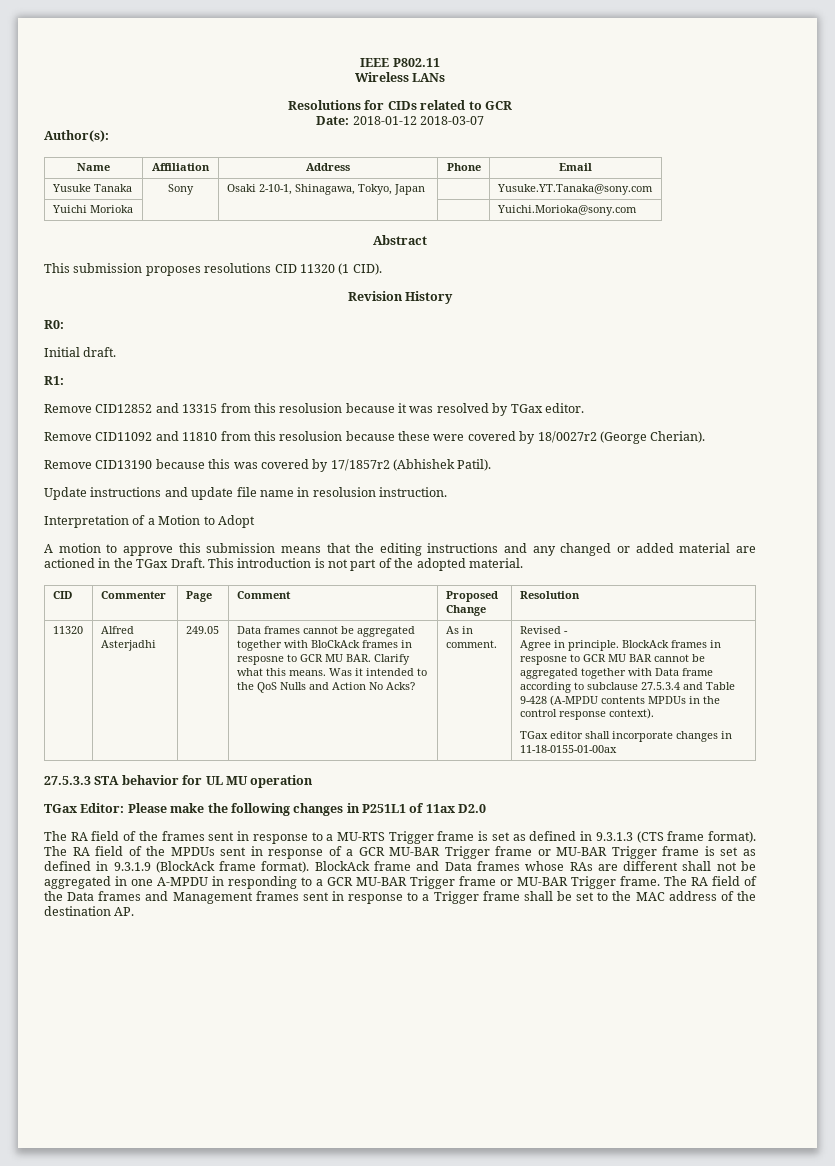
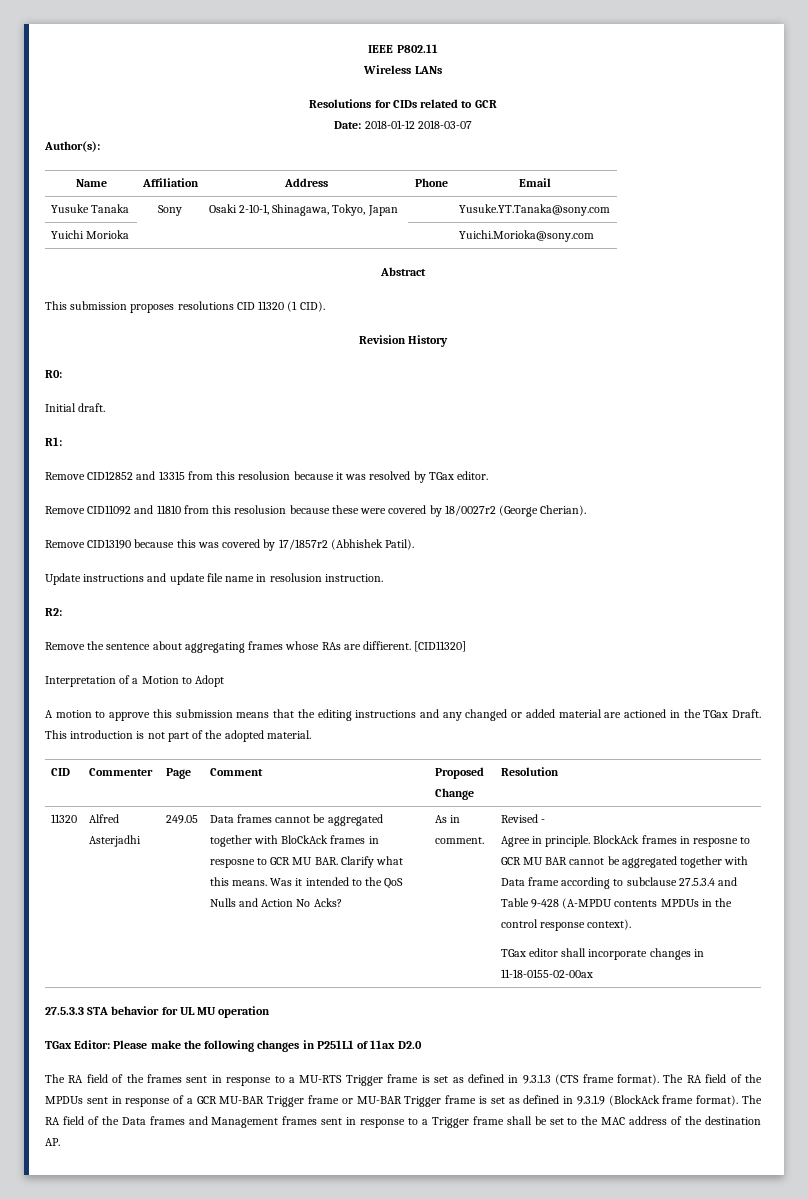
+ R2:
+ Remove the sentence about aggregating frames whose RAs are diffierent. [CID11320]
- TGax editor shall incorporate changes in 11-18-0155-01-00ax
+ TGax editor shall incorporate changes in 11-18-0155-02-00ax
- BlockAck frame and Data frames whose RAs are different shall not be aggregated in one A-MPDU in responding to a GCR MU-BAR Trigger frame or MU-BAR Trigger frame.

